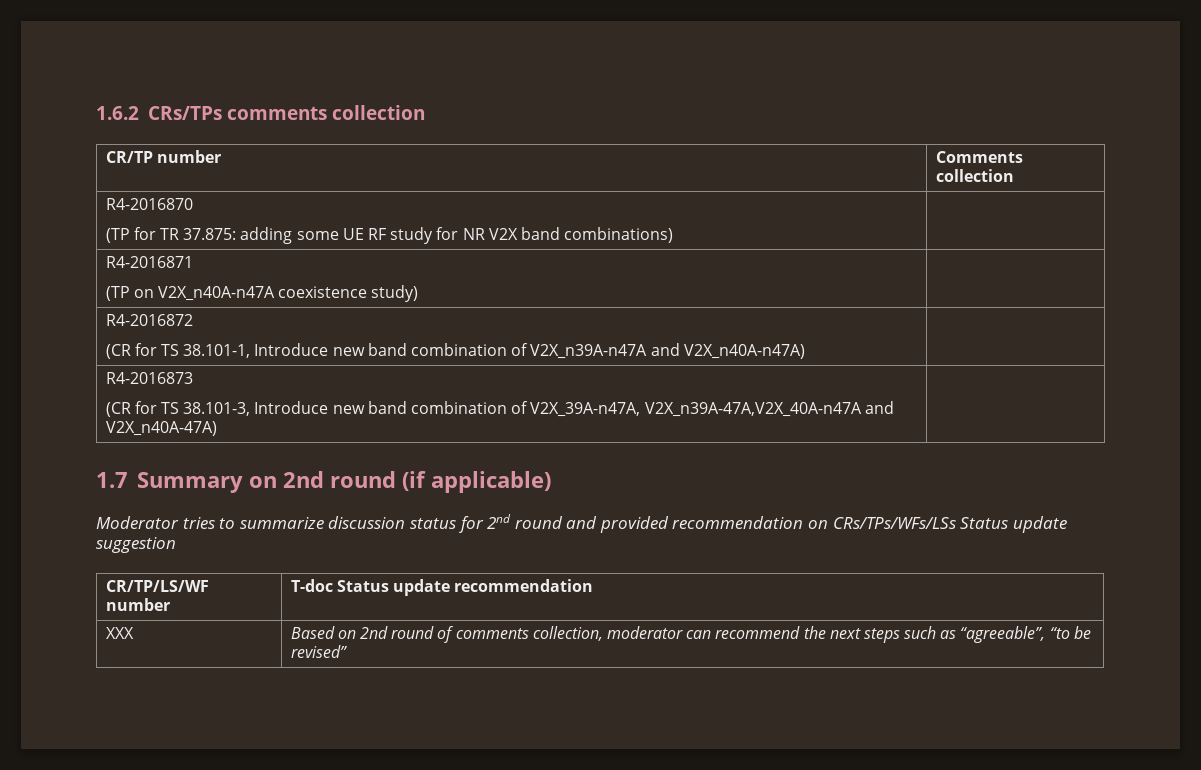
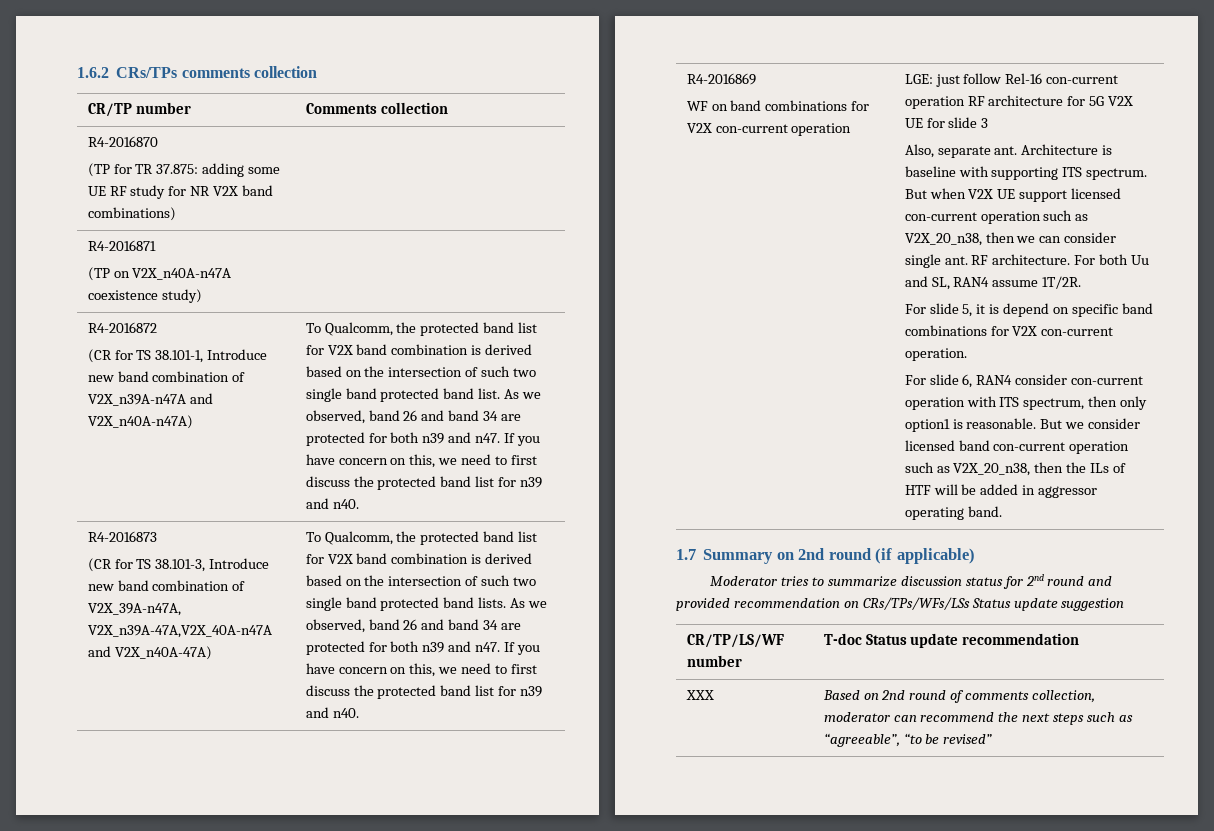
+ To Qualcomm, the protected band list for V2X band combination is derived based on the intersection of such two single band protected band list. As we observed, band 26 and band 34 are protected for both n39 and n47. If you have concern on this, we need to first discuss the protected band list for n39 and n40.
+ To Qualcomm, the protected band list for V2X band combination is derived based on the intersection of such two single band protected band lists. As we observed, band 26 and band 34 are protected for both n39 and n47. If you have concern on this, we need to first discuss the protected band list for n39 and n40.
+ R4-2016869
+ WF on band combinations for V2X con-current operation | LGE: just follow Rel-16 con-current operation RF architecture for 5G V2X UE for slide 3
+ Also, separate ant. Architecture is baseline with supporting ITS spectrum. But when V2X UE support licensed con-current operation such as V2X_20_n38, then we can consider single ant. RF architecture. For both Uu and SL, RAN4 assume 1T/2R.
+ For slide 5, it is depend on specific band combinations for V2X con-current operation.
+ For slide 6, RAN4 consider con-current operation with ITS spectrum, then only option1 is reasonable. But we consider licensed band con-current operation such as V2X_20_n38, then the ILs of HTF will be added in aggressor operating band.

